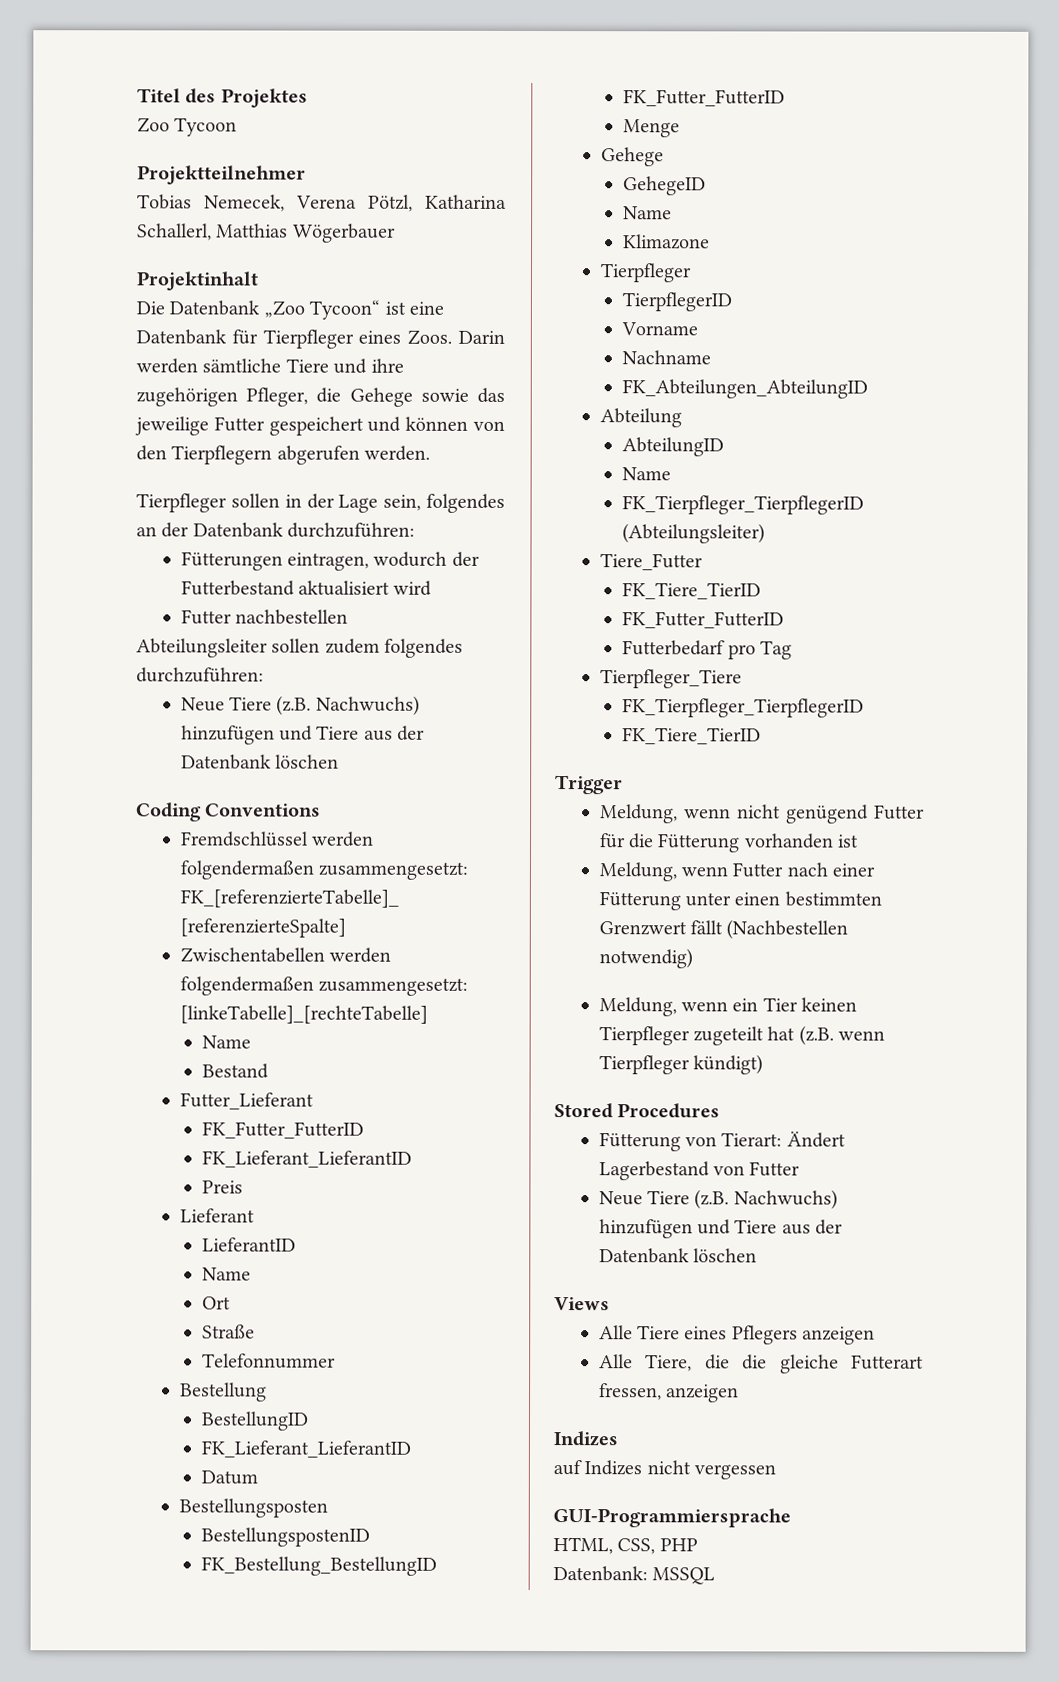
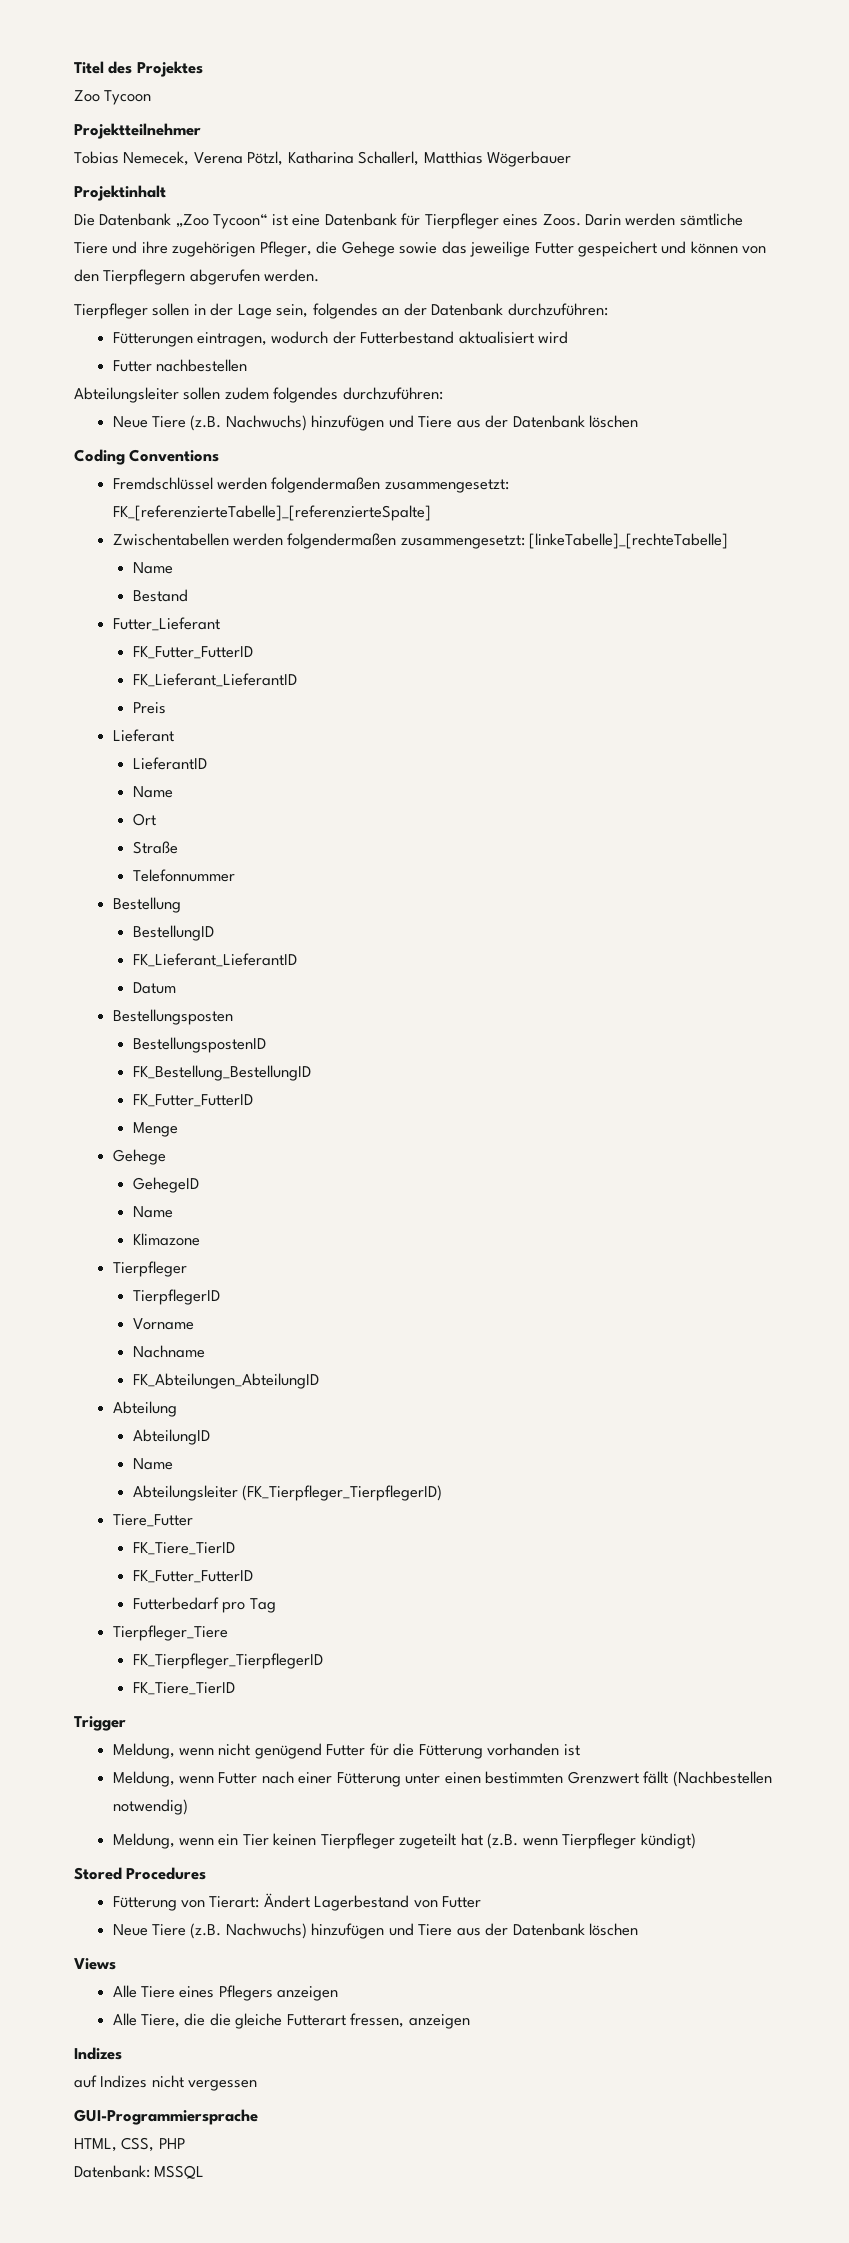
- FK_Tierpfleger_TierpflegerID (Abteilungsleiter)
+ Abteilungsleiter (FK_Tierpfleger_TierpflegerID)

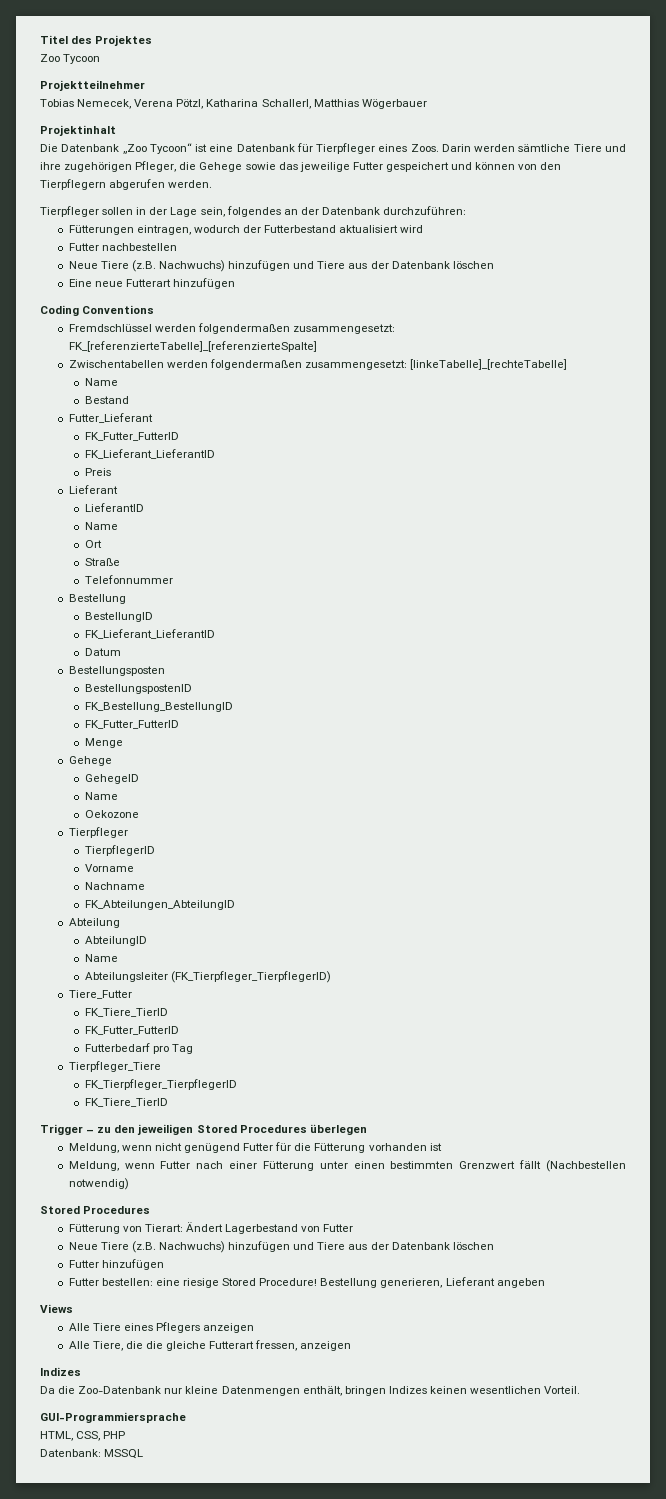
- Abteilungsleiter sollen zudem folgendes durchzuführen:
+ Eine neue Futterart hinzufügen
- Klimazone
+ Oekozone
- Trigger
+ Trigger – zu den jeweiligen Stored Procedures überlegen
- Meldung, wenn ein Tier keinen Tierpfleger zugeteilt hat (z.B. wenn Tierpfleger kündigt)
+ Futter hinzufügen
+ Futter bestellen: eine riesige Stored Procedure! Bestellung generieren, Lieferant angeben
- auf Indizes nicht vergessen
+ Da die Zoo-Datenbank nur kleine Datenmengen enthält, bringen Indizes keinen wesentlichen Vorteil.

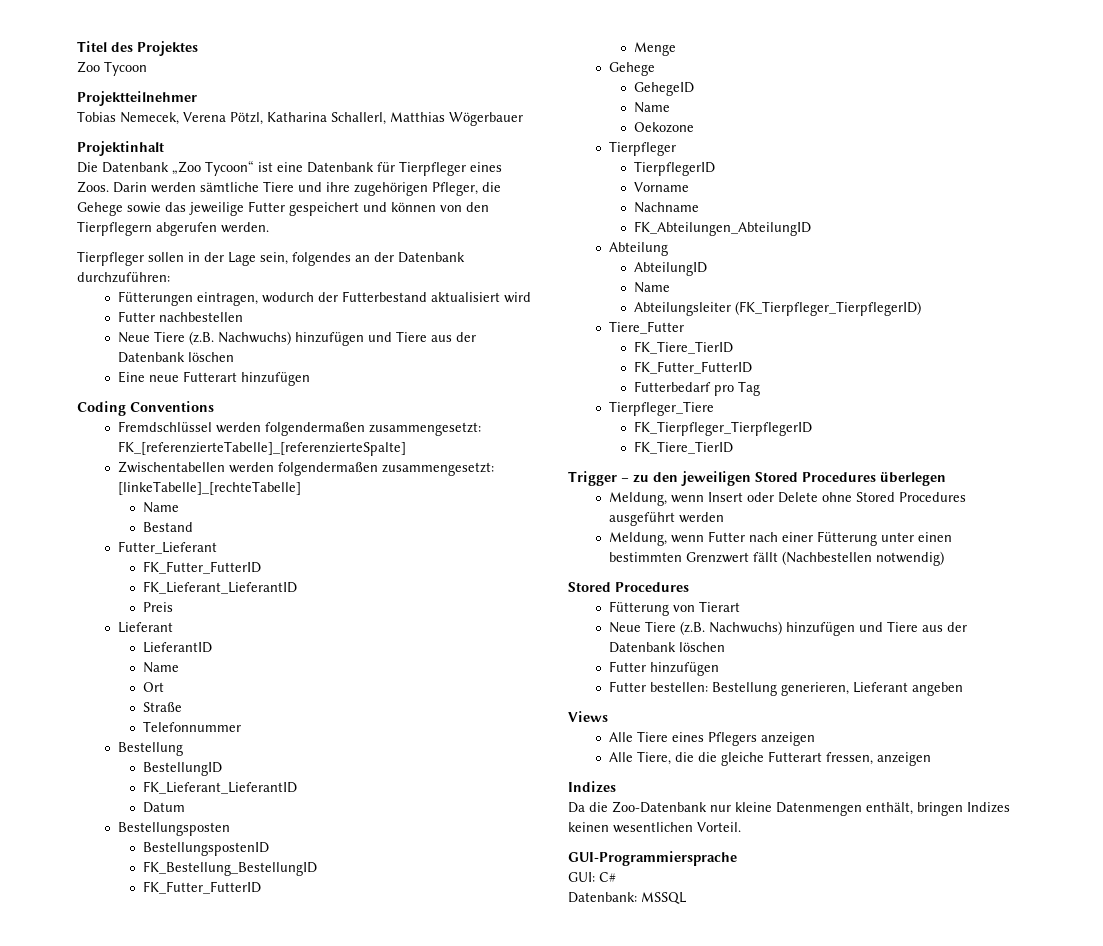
- Meldung, wenn nicht genügend Futter für die Fütterung vorhanden ist
+ Meldung, wenn Insert oder Delete ohne Stored Procedures ausgeführt werden
- Fütterung von Tierart: Ändert Lagerbestand von Futter
+ Fütterung von Tierart
- Futter bestellen: eine riesige Stored Procedure! Bestellung generieren, Lieferant angeben
+ Futter bestellen: Bestellung generieren, Lieferant angeben
- HTML, CSS, PHP
+ GUI: C#

